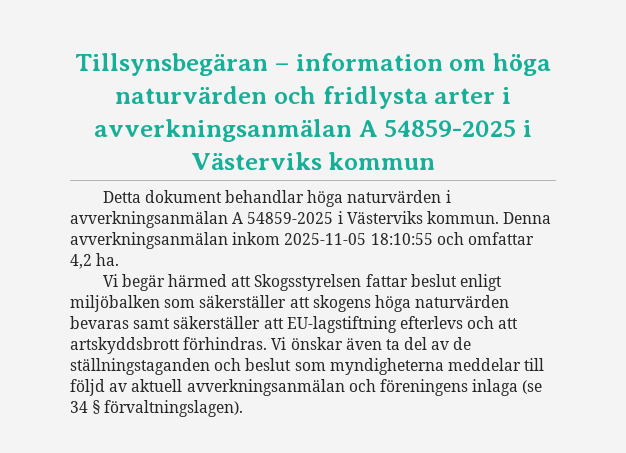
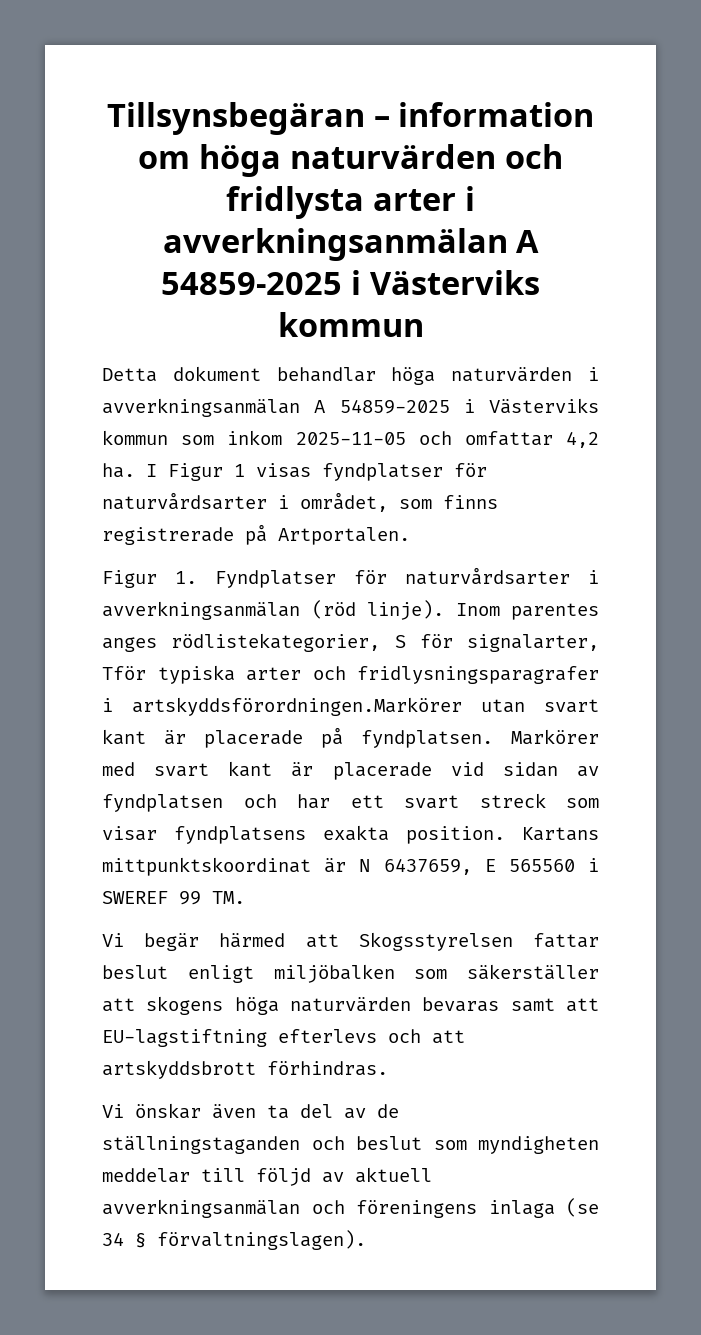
- Detta dokument behandlar höga naturvärden i avverkningsanmälan A 54859-2025 i Västerviks kommun. Denna avverkningsanmälan inkom 2025-11-05 18:10:55 och omfattar 4,2 ha.
+ Detta dokument behandlar höga naturvärden i avverkningsanmälan A 54859-2025 i Västerviks kommun som inkom 2025-11-05 och omfattar 4,2 ha. I Figur 1 visas fyndplatser för naturvårdsarter i området, som finns registrerade på Artportalen.
+ Figur 1. Fyndplatser för naturvårdsarter i avverkningsanmälan (röd linje). Inom parentes anges rödlistekategorier, S för signalarter, Tför typiska arter och fridlysningsparagrafer i artskyddsförordningen.Markörer utan svart kant är placerade på fyndplatsen. Markörer med svart kant är placerade vid sidan av fyndplatsen och har ett svart streck som visar fyndplatsens exakta position. Kartans mittpunktskoordinat är N 6437659, E 565560 i SWEREF 99 TM.
- Vi begär härmed att Skogsstyrelsen fattar beslut enligt miljöbalken som säkerställer att skogens höga naturvärden bevaras samt säkerställer att EU-lagstiftning efterlevs och att artskyddsbrott förhindras. Vi önskar även ta del av de ställningstaganden och beslut som myndigheterna meddelar till följd av aktuell avverkningsanmälan och föreningens inlaga (se 34 § förvaltningslagen).
+ Vi begär härmed att Skogsstyrelsen fattar beslut enligt miljöbalken som säkerställer att skogens höga naturvärden bevaras samt att EU-lagstiftning efterlevs och att artskyddsbrott förhindras.
+ Vi önskar även ta del av de ställningstaganden och beslut som myndigheten meddelar till följd av aktuell avverkningsanmälan och föreningens inlaga (se 34 § förvaltningslagen).

